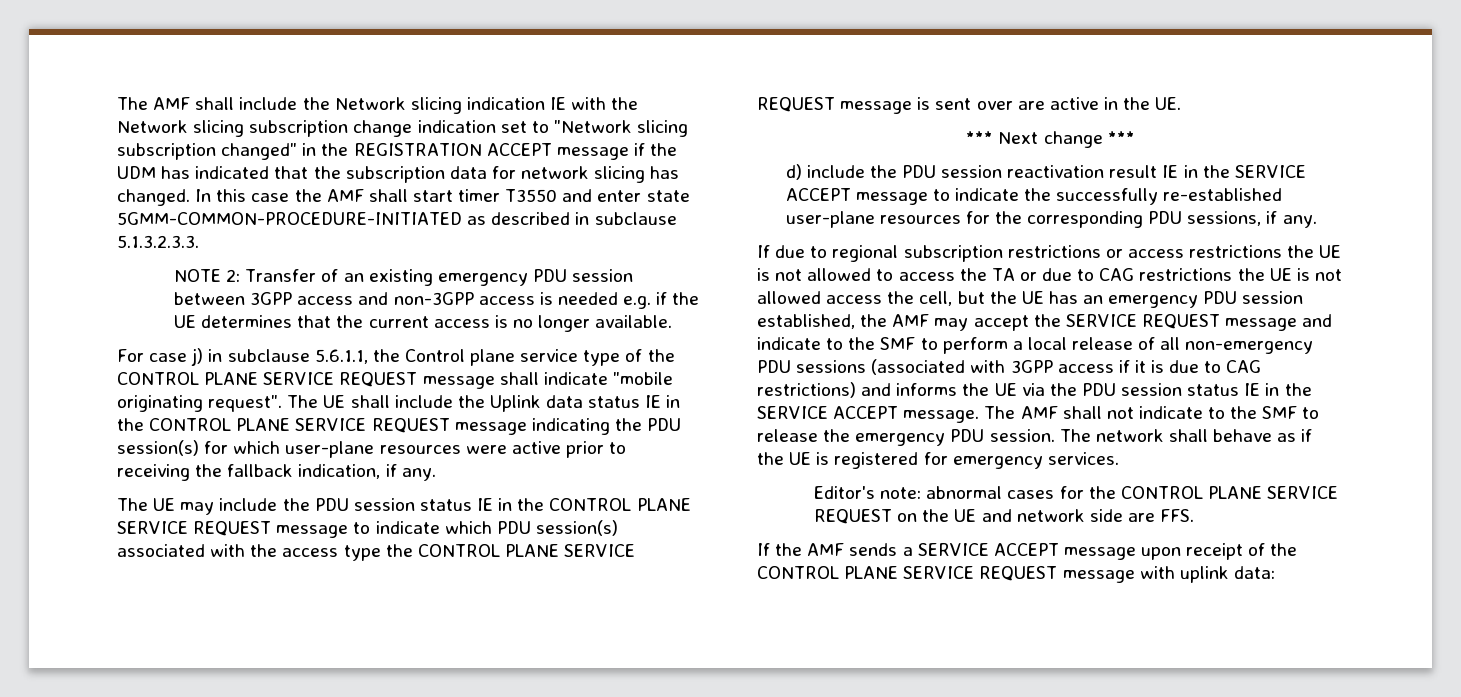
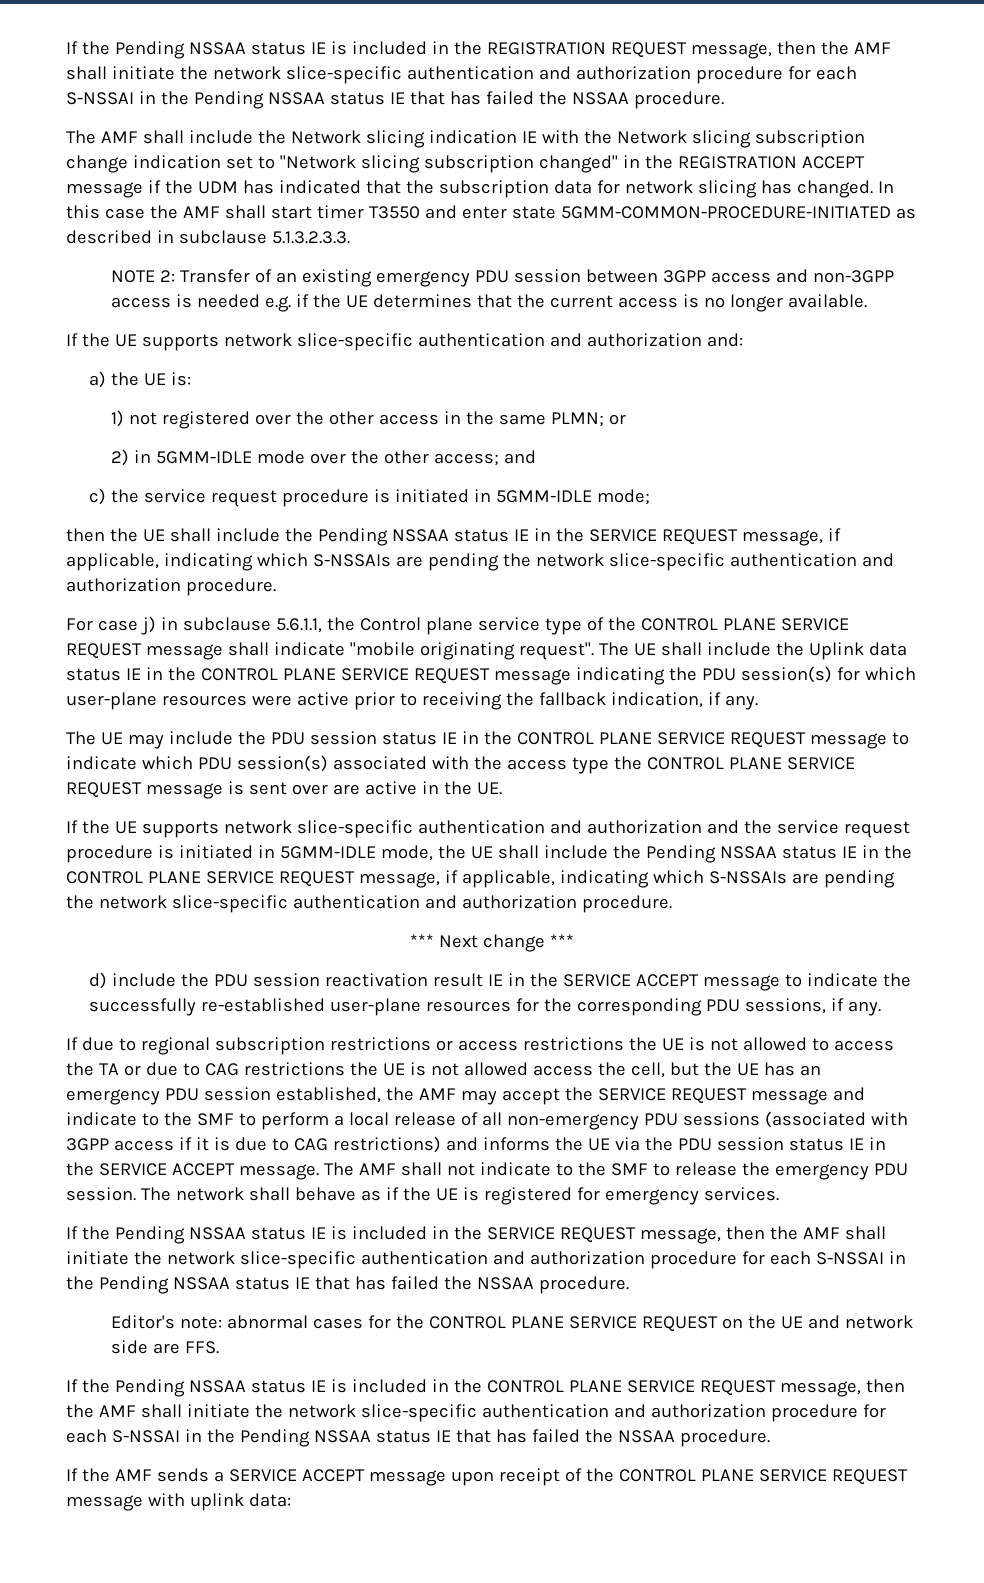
+ If the Pending NSSAA status IE is included in the REGISTRATION REQUEST message, then the AMF shall initiate the network slice-specific authentication and authorization procedure for each S-NSSAI in the Pending NSSAA status IE that has failed the NSSAA procedure.
+ If the UE supports network slice-specific authentication and authorization and:
+ a) the UE is:
+ 1) not registered over the other access in the same PLMN; or
+ 2) in 5GMM-IDLE mode over the other access; and
+ c) the service request procedure is initiated in 5GMM-IDLE mode;
+ then the UE shall include the Pending NSSAA status IE in the SERVICE REQUEST message, if applicable, indicating which S-NSSAIs are pending the network slice-specific authentication and authorization procedure.
+ If the UE supports network slice-specific authentication and authorization and the service request procedure is initiated in 5GMM-IDLE mode, the UE shall include the Pending NSSAA status IE in the CONTROL PLANE SERVICE REQUEST message, if applicable, indicating which S-NSSAIs are pending the network slice-specific authentication and authorization procedure.
+ If the Pending NSSAA status IE is included in the SERVICE REQUEST message, then the AMF shall initiate the network slice-specific authentication and authorization procedure for each S-NSSAI in the Pending NSSAA status IE that has failed the NSSAA procedure.
+ If the Pending NSSAA status IE is included in the CONTROL PLANE SERVICE REQUEST message, then the AMF shall initiate the network slice-specific authentication and authorization procedure for each S-NSSAI in the Pending NSSAA status IE that has failed the NSSAA procedure.

